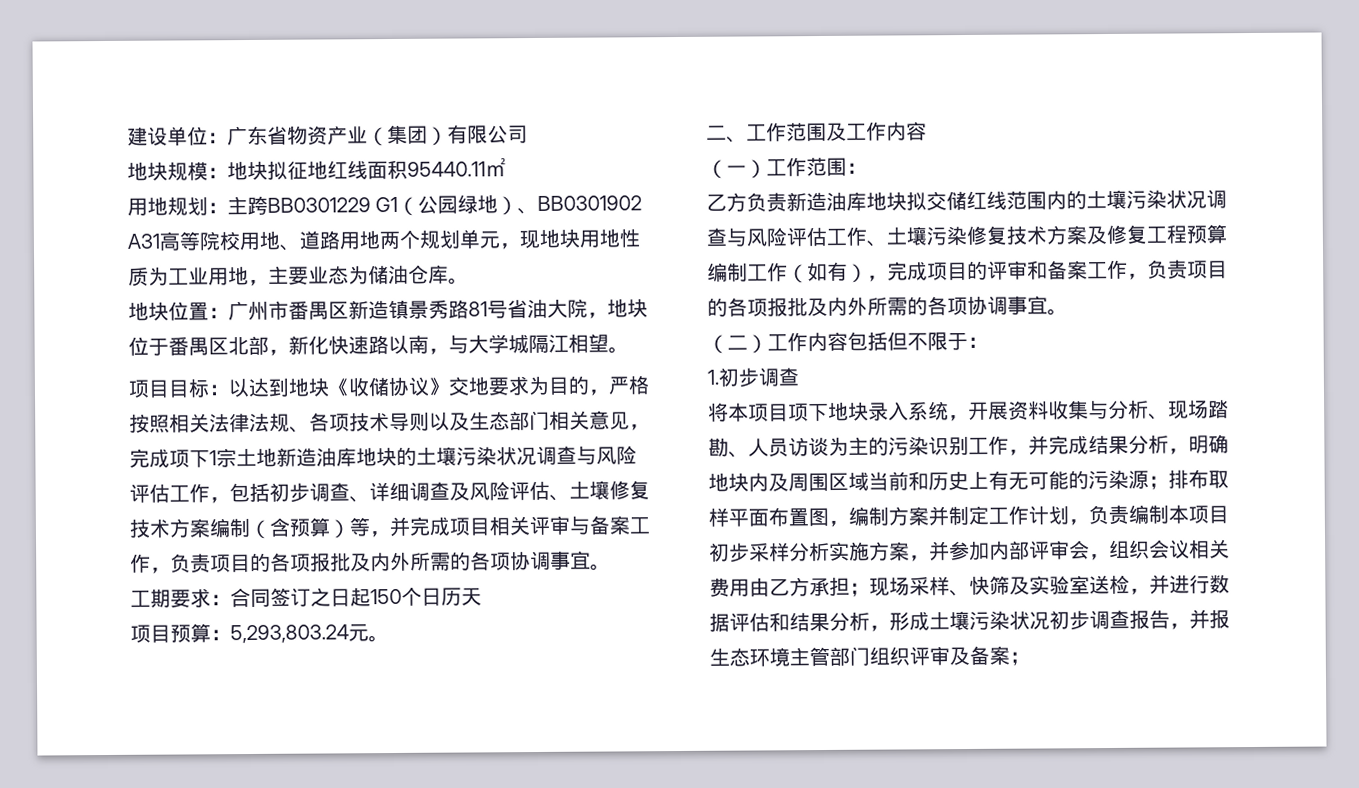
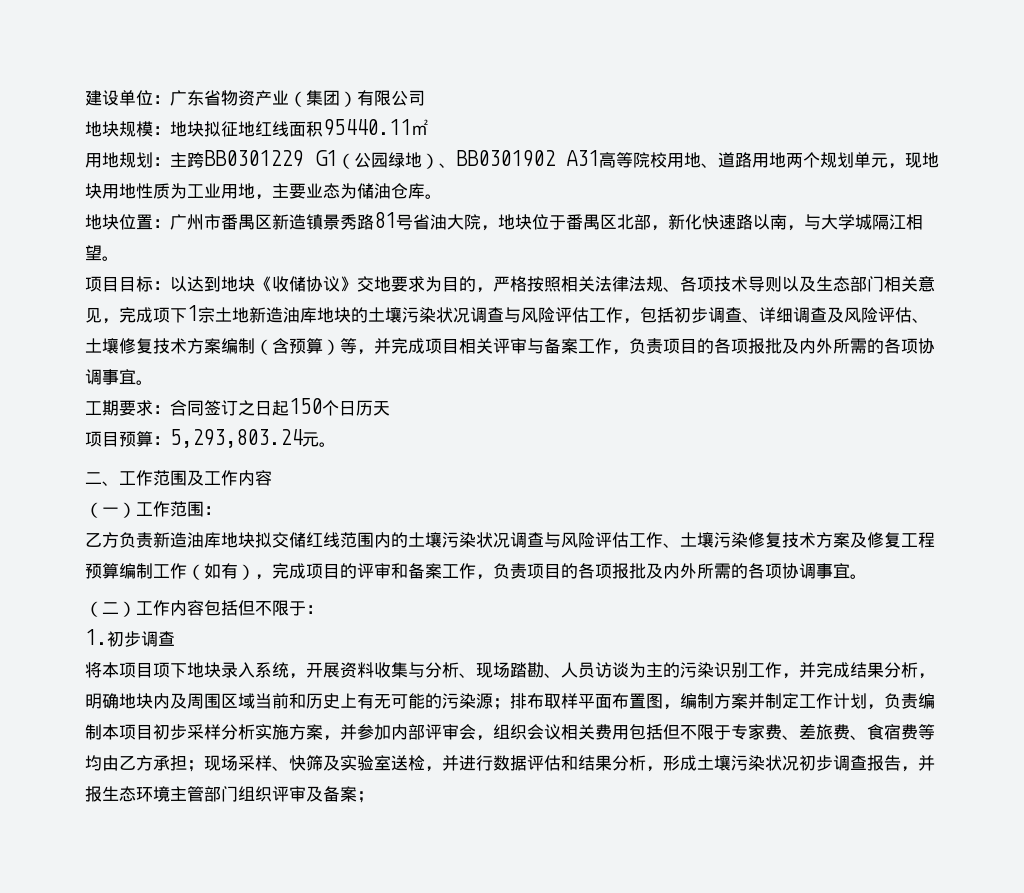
- 排布取样平面布置图，编制方案并制定工作计划，负责编制本项目初步采样分析实施方案，并参加内部评审会，组织会议相关费用由乙方承担；
+ 排布取样平面布置图，编制方案并制定工作计划，负责编制本项目初步采样分析实施方案，并参加内部评审会，组织会议相关费用包括但不限于专家费、差旅费、食宿费等均由乙方承担；

